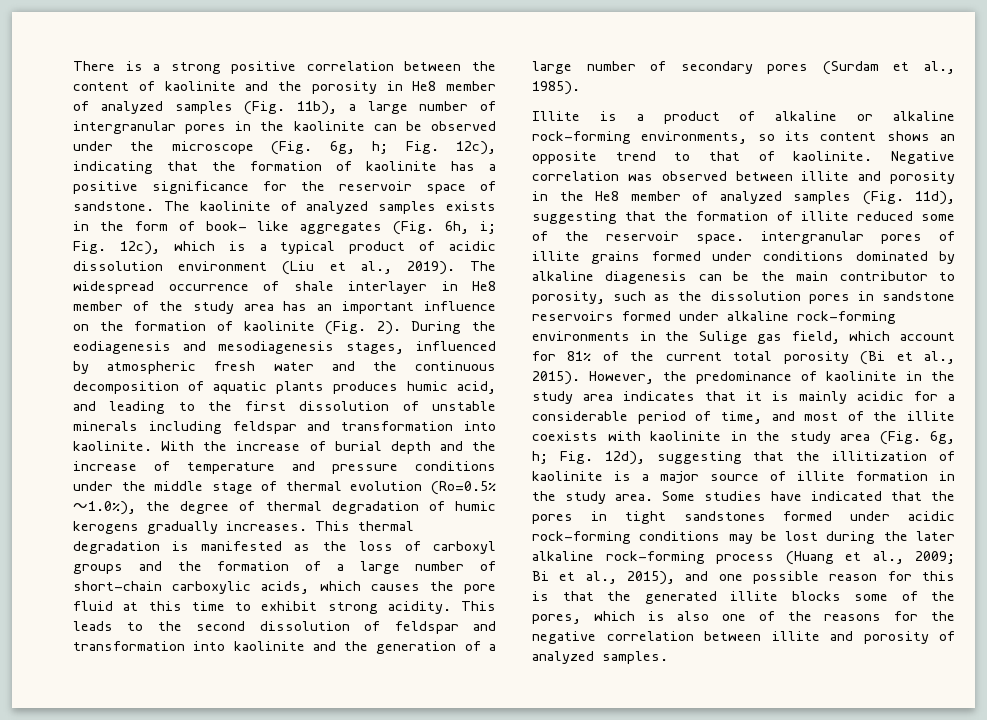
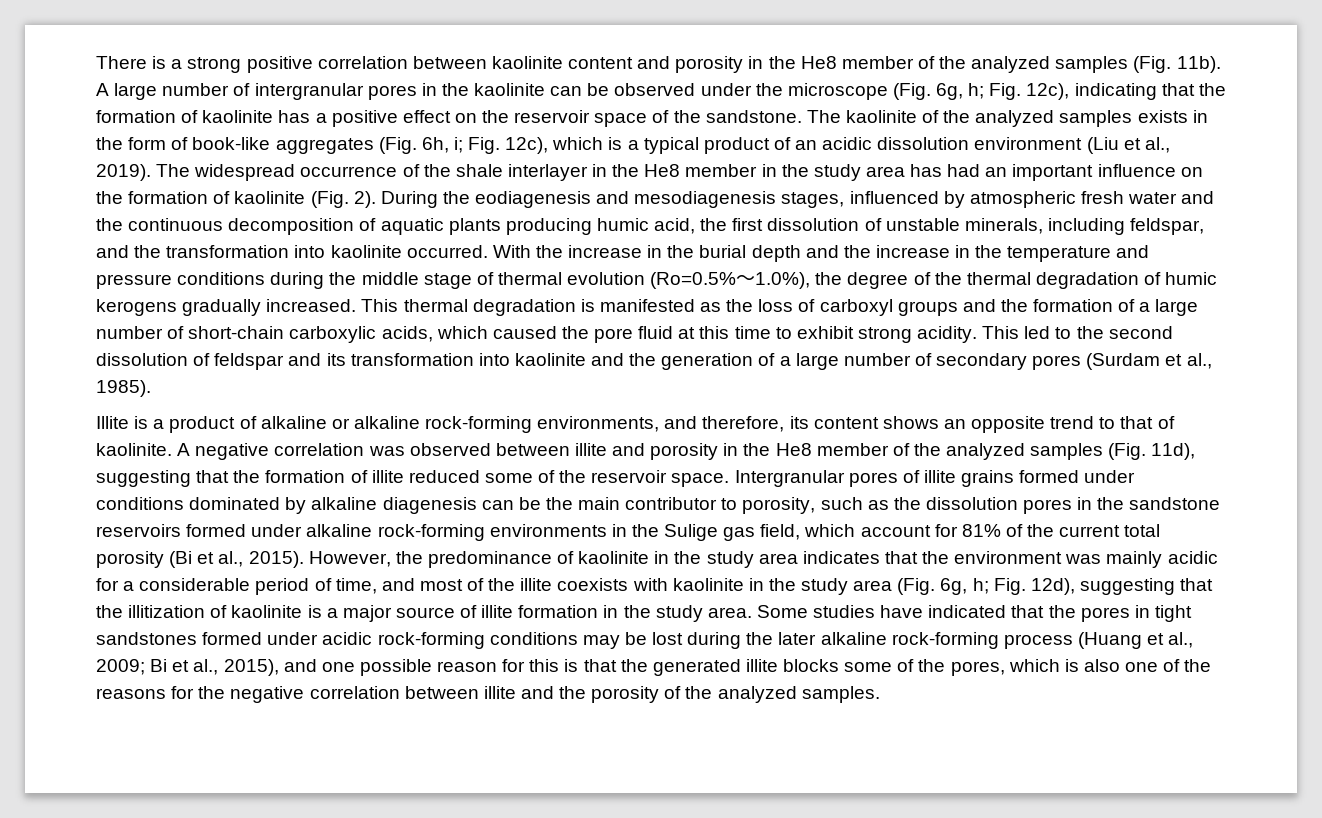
- There is a strong positive correlation between the content of kaolinite and the porosity in He8 member of analyzed samples (Fig. 11b), a large number of intergranular pores in the kaolinite can be observed under the microscope (Fig. 6g, h; Fig. 12c), indicating that the formation of kaolinite has a positive significance for the reservoir space of sandstone.
+ There is a strong positive correlation between kaolinite content and porosity in the He8 member of the analyzed samples (Fig. 11b). A large number of intergranular pores in the kaolinite can be observed under the microscope (Fig. 6g, h; Fig. 12c), indicating that the formation of kaolinite has a positive effect on the reservoir space of the sandstone.
- The kaolinite of analyzed samples exists in the form of book- like aggregates (Fig. 6h, i; Fig. 12c), which is a typical product of acidic dissolution environment (Liu et al., 2019).
+ The kaolinite of the analyzed samples exists in the form of book-like aggregates (Fig. 6h, i; Fig. 12c), which is a typical product of an acidic dissolution environment (Liu et al., 2019).
- The widespread occurrence of shale interlayer in He8 member of the study area has an important influence on the formation of kaolinite (Fig. 2).
+ The widespread occurrence of the shale interlayer in the He8 member in the study area has had an important influence on the formation of kaolinite (Fig. 2).
- During the eodiagenesis and mesodiagenesis stages, influenced by atmospheric fresh water and the continuous decomposition of aquatic plants produces humic acid, and leading to the first dissolution of unstable minerals including feldspar and transformation into kaolinite.
+ During the eodiagenesis and mesodiagenesis stages, influenced by atmospheric fresh water and the continuous decomposition of aquatic plants producing humic acid, the first dissolution of unstable minerals, including feldspar, and the transformation into kaolinite occurred.
- With the increase of burial depth and the increase of temperature and pressure conditions under the middle stage of thermal evolution (Ro=0.5%～1.0%), the degree of thermal degradation of humic kerogens gradually increases.
+ With the increase in the burial depth and the increase in the temperature and pressure conditions during the middle stage of thermal evolution (Ro=0.5%～1.0%), the degree of the thermal degradation of humic kerogens gradually increased.
- This thermal degradation is manifested as the loss of carboxyl groups and the formation of a large number of short-chain carboxylic acids, which causes the pore fluid at this time to exhibit strong acidity.
+ This thermal degradation is manifested as the loss of carboxyl groups and the formation of a large number of short-chain carboxylic acids, which caused the pore fluid at this time to exhibit strong acidity.
- This leads to the second dissolution of feldspar and transformation into kaolinite and the generation of a large number of secondary pores (Surdam et al., 1985).
+ This led to the second dissolution of feldspar and its transformation into kaolinite and the generation of a large number of secondary pores (Surdam et al., 1985).
- Illite is a product of alkaline or alkaline rock-forming environments, so its content shows an opposite trend to that of kaolinite.
+ Illite is a product of alkaline or alkaline rock-forming environments, and therefore, its content shows an opposite trend to that of kaolinite.
- Negative correlation was observed between illite and porosity in the He8 member of analyzed samples (Fig. 11d), suggesting that the formation of illite reduced some of the reservoir space. intergranular pores of illite grains formed under conditions dominated by alkaline diagenesis can be the main contributor to porosity, such as the dissolution pores in sandstone reservoirs formed under alkaline rock-forming environments in the Sulige gas field, which account for 81% of the current total porosity (Bi et al., 2015).
+ A negative correlation was observed between illite and porosity in the He8 member of the analyzed samples (Fig. 11d), suggesting that the formation of illite reduced some of the reservoir space. Intergranular pores of illite grains formed under conditions dominated by alkaline diagenesis can be the main contributor to porosity, such as the dissolution pores in the sandstone reservoirs formed under alkaline rock-forming environments in the Sulige gas field, which account for 81% of the current total porosity (Bi et al., 2015).
- However, the predominance of kaolinite in the study area indicates that it is mainly acidic for a considerable period of time, and most of the illite coexists with kaolinite in the study area (Fig. 6g, h; Fig. 12d), suggesting that the illitization of kaolinite is a major source of illite formation in the study area.
+ However, the predominance of kaolinite in the study area indicates that the environment was mainly acidic for a considerable period of time, and most of the illite coexists with kaolinite in the study area (Fig. 6g, h; Fig. 12d), suggesting that the illitization of kaolinite is a major source of illite formation in the study area.
- Bi et al., 2015), and one possible reason for this is that the generated illite blocks some of the pores, which is also one of the reasons for the negative correlation between illite and porosity of analyzed samples.
+ Bi et al., 2015), and one possible reason for this is that the generated illite blocks some of the pores, which is also one of the reasons for the negative correlation between illite and the porosity of the analyzed samples.

